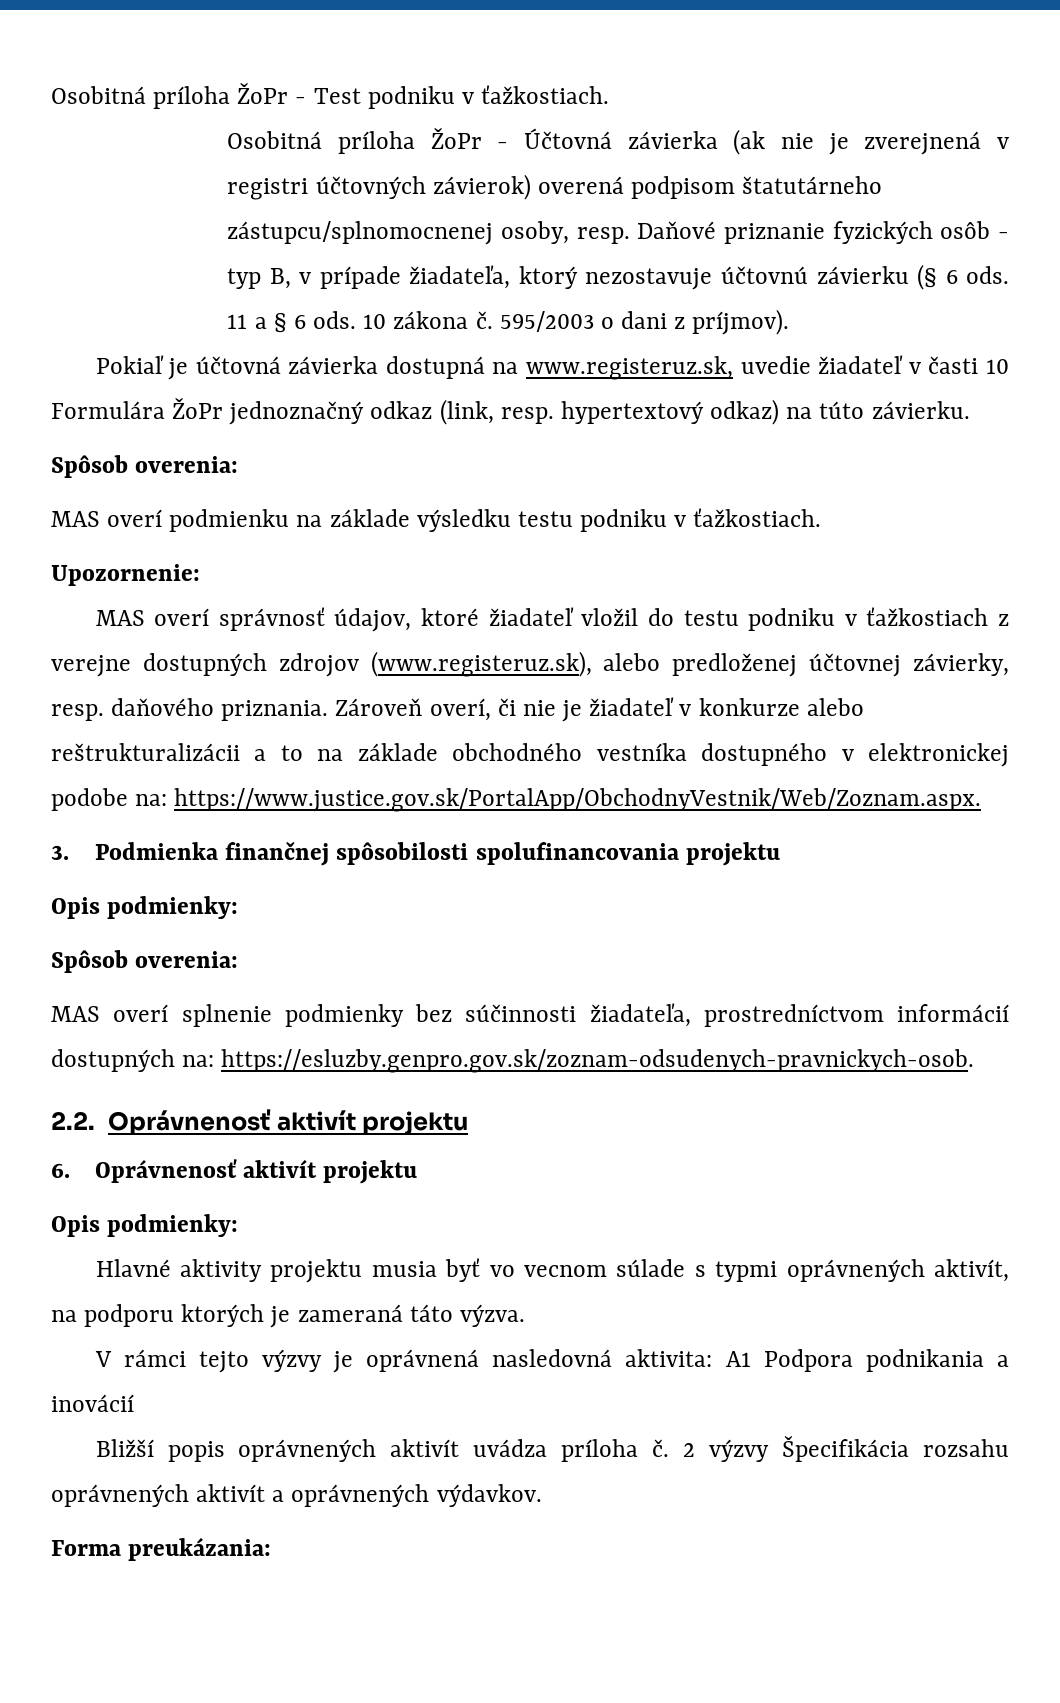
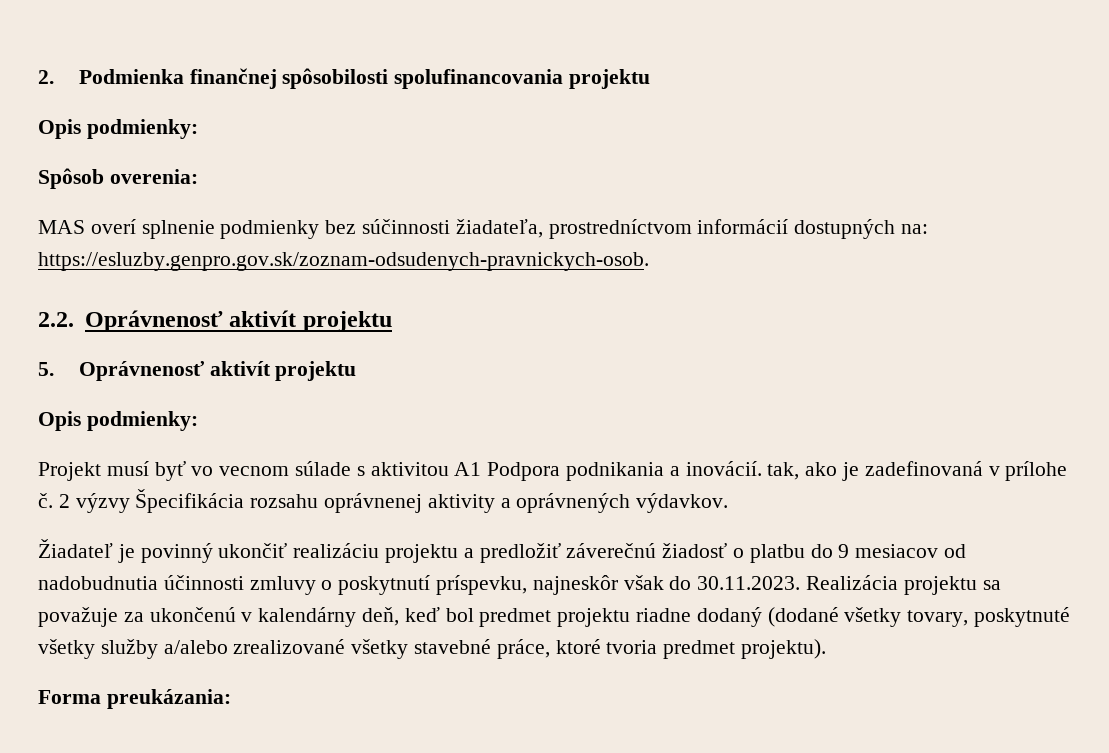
- Osobitná príloha ŽoPr - Test podniku v ťažkostiach.
- Osobitná príloha ŽoPr - Účtovná závierka (ak nie je zverejnená v registri účtovných závierok) overená podpisom štatutárneho zástupcu/splnomocnenej osoby, resp. Daňové priznanie fyzických osôb - typ B, v prípade žiadateľa, ktorý nezostavuje účtovnú závierku (§ 6 ods. 11 a § 6 ods. 10 zákona č. 595/2003 o dani z príjmov).
- Pokiaľ je účtovná závierka dostupná na www.registeruz.sk, uvedie žiadateľ v časti 10 Formulára ŽoPr jednoznačný odkaz (link, resp. hypertextový odkaz) na túto závierku.
- Spôsob overenia:
- MAS overí podmienku na základe výsledku testu podniku v ťažkostiach.
- Upozornenie:
- MAS overí správnosť údajov, ktoré žiadateľ vložil do testu podniku v ťažkostiach z verejne dostupných zdrojov (www.registeruz.sk), alebo predloženej účtovnej závierky, resp. daňového priznania. Zároveň overí, či nie je žiadateľ v konkurze alebo reštrukturalizácii a to na základe obchodného vestníka dostupného v elektronickej podobe na: https://www.justice.gov.sk/PortalApp/ObchodnyVestnik/Web/Zoznam.aspx.
- 3. Podmienka finančnej spôsobilosti spolufinancovania projektu
+ 2. Podmienka finančnej spôsobilosti spolufinancovania projektu
- 6. Oprávnenosť aktivít projektu
+ 5. Oprávnenosť aktivít projektu
- Hlavné aktivity projektu musia byť vo vecnom súlade s typmi oprávnených aktivít, na podporu ktorých je zameraná táto výzva.
- V rámci tejto výzvy je oprávnená nasledovná aktivita: A1 Podpora podnikania a inovácií
- Bližší popis oprávnených aktivít uvádza príloha č.
+ Projekt musí byť vo vecnom súlade s aktivitou A1 Podpora podnikania a inovácií. tak, ako je zadefinovaná v prílohe č.
- 2 výzvy Špecifikácia rozsahu oprávnených aktivít a oprávnených výdavkov.
+ 2 výzvy Špecifikácia rozsahu oprávnenej aktivity a oprávnených výdavkov.
+ Žiadateľ je povinný ukončiť realizáciu projektu a predložiť záverečnú žiadosť o platbu do 9 mesiacov od nadobudnutia účinnosti zmluvy o poskytnutí príspevku, najneskôr však do 30.11.2023. Realizácia projektu sa považuje za ukončenú v kalendárny deň, keď bol predmet projektu riadne dodaný (dodané všetky tovary, poskytnuté všetky služby a/alebo zrealizované všetky stavebné práce, ktoré tvoria predmet projektu).

